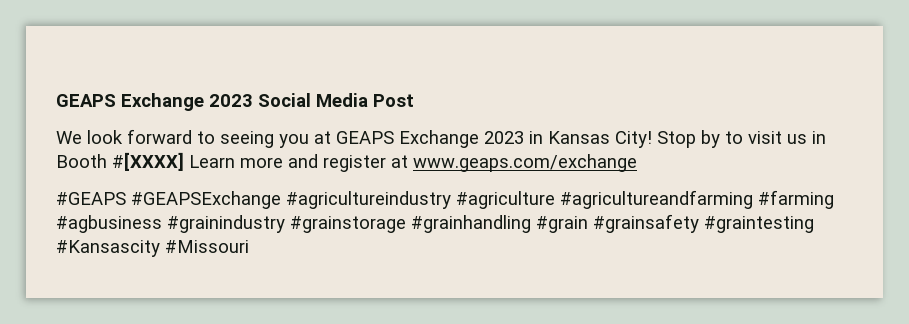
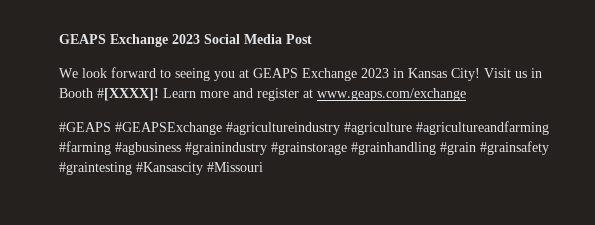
- Stop by to visit us in Booth #[XXXX] Learn more and register at www.geaps.com/exchange
+ Visit us in Booth #[XXXX]! Learn more and register at www.geaps.com/exchange

